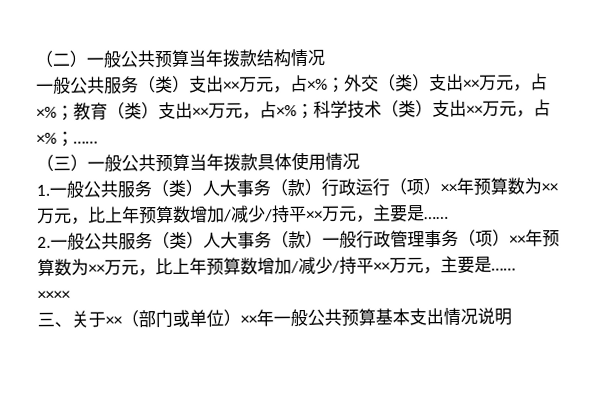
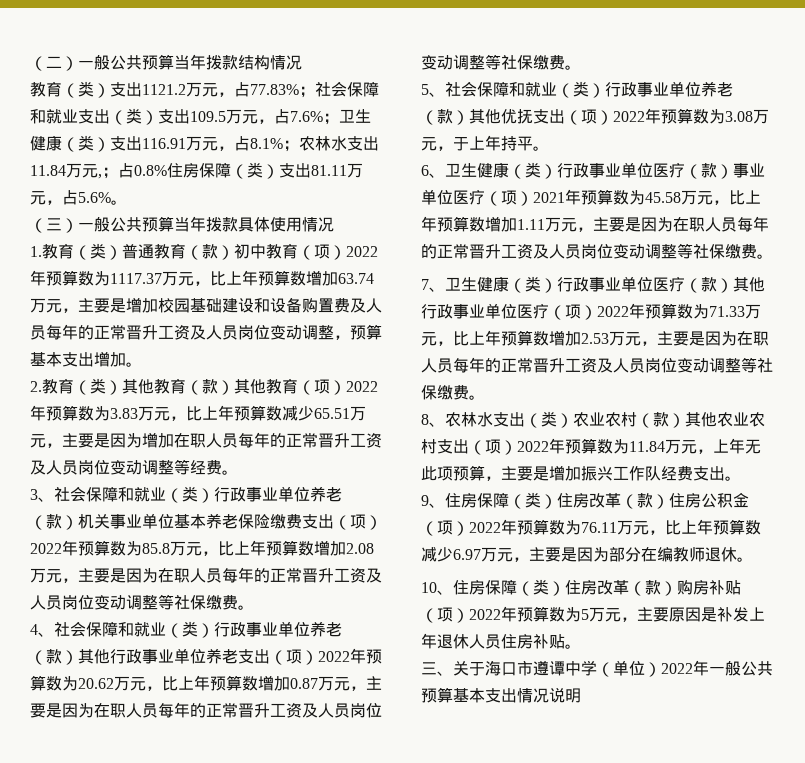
- 一般公共服务（类）支出××万元，占×%；外交（类）支出××万元，占×%；教育（类）支出××万元，占×%；科学技术（类）支出××万元，占×%；……
+ 教育（类）支出1121.2万元，占77.83%；社会保障和就业支出（类）支出109.5万元，占7.6%；卫生健康（类）支出116.91万元，占8.1%；农林水支出11.84万元,；占0.8%住房保障（类）支出81.11万元，占5.6%。
- 1.一般公共服务（类）人大事务（款）行政运行（项）××年预算数为××万元，比上年预算数增加/减少/持平××万元，主要是……
- 2.一般公共服务（类）人大事务（款）一般行政管理事务（项）××年预算数为××万元，比上年预算数增加/减少/持平××万元，主要是……
- ××××
- 三、关于××（部门或单位）××年一般公共预算基本支出情况说明
+ 1.教育（类）普通教育（款）初中教育（项）2022年预算数为1117.37万元，比上年预算数增加63.74万元，主要是增加校园基础建设和设备购置费及人员每年的正常晋升工资及人员岗位变动调整，预算基本支出增加。
+ 2.教育（类）其他教育（款）其他教育（项）2022年预算数为3.83万元，比上年预算数减少65.51万元，主要是因为增加在职人员每年的正常晋升工资及人员岗位变动调整等经费。
+ 3、社会保障和就业（类）行政事业单位养老（款）机关事业单位基本养老保险缴费支出（项）2022年预算数为85.8万元，比上年预算数增加2.08万元，主要是因为在职人员每年的正常晋升工资及人员岗位变动调整等社保缴费。
+ 4、社会保障和就业（类）行政事业单位养老（款）其他行政事业单位养老支出（项）2022年预算数为20.62万元，比上年预算数增加0.87万元，主要是因为在职人员每年的正常晋升工资及人员岗位变动调整等社保缴费。
+ 5、社会保障和就业（类）行政事业单位养老（款）其他优抚支出（项）2022年预算数为3.08万元，于上年持平。
+ 6、卫生健康（类）行政事业单位医疗（款）事业单位医疗（项）2021年预算数为45.58万元，比上年预算数增加1.11万元，主要是因为在职人员每年的正常晋升工资及人员岗位变动调整等社保缴费。
+ 7、卫生健康（类）行政事业单位医疗（款）其他行政事业单位医疗（项）2022年预算数为71.33万元，比上年预算数增加2.53万元，主要是因为在职人员每年的正常晋升工资及人员岗位变动调整等社保缴费。
+ 8、农林水支出（类）农业农村（款）其他农业农村支出（项）2022年预算数为11.84万元，上年无此项预算，主要是增加振兴工作队经费支出。
+ 9、住房保障（类）住房改革（款）住房公积金（项）2022年预算数为76.11万元，比上年预算数减少6.97万元，主要是因为部分在编教师退休。
+ 10、住房保障（类）住房改革（款）购房补贴（项）2022年预算数为5万元，主要原因是补发上年退休人员住房补贴。
+ 三、关于海口市遵谭中学（单位）2022年一般公共预算基本支出情况说明

